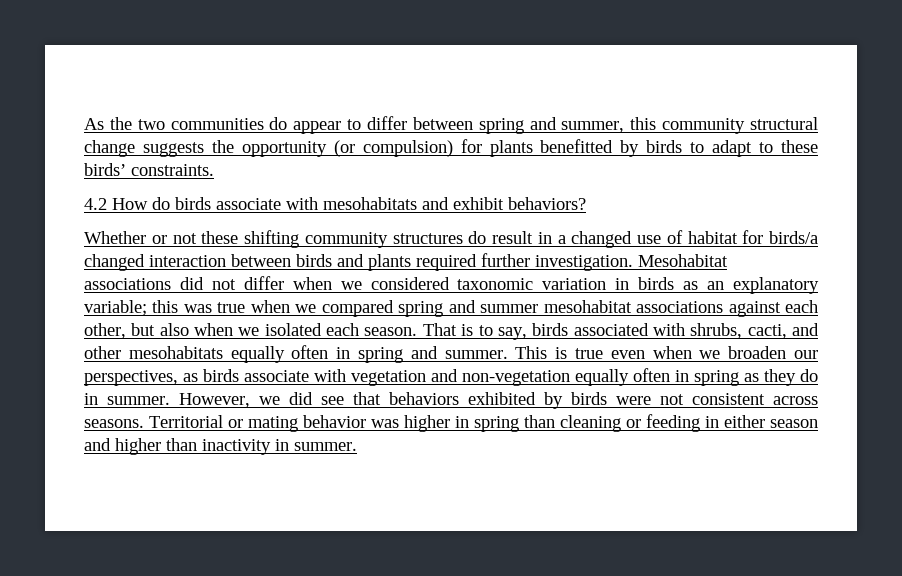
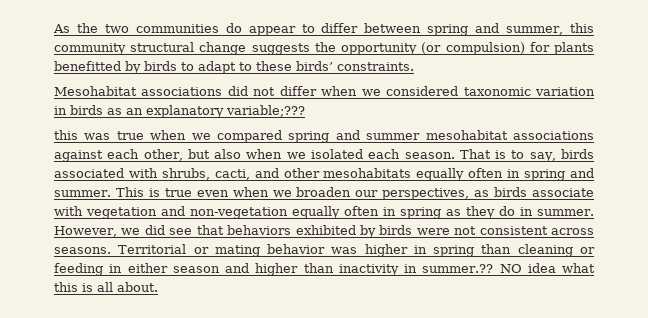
- 4.2 How do birds associate with mesohabitats and exhibit behaviors?
- Whether or not these shifting community structures do result in a changed use of habitat for birds/a changed interaction between birds and plants required further investigation. Mesohabitat associations did not differ when we considered taxonomic variation in birds as an explanatory variable; this was true when we compared spring and summer mesohabitat associations against each other, but also when we isolated each season.
+ Mesohabitat associations did not differ when we considered taxonomic variation in birds as an explanatory variable;???
+ this was true when we compared spring and summer mesohabitat associations against each other, but also when we isolated each season.
- Territorial or mating behavior was higher in spring than cleaning or feeding in either season and higher than inactivity in summer.
+ Territorial or mating behavior was higher in spring than cleaning or feeding in either season and higher than inactivity in summer.?? NO idea what this is all about.

